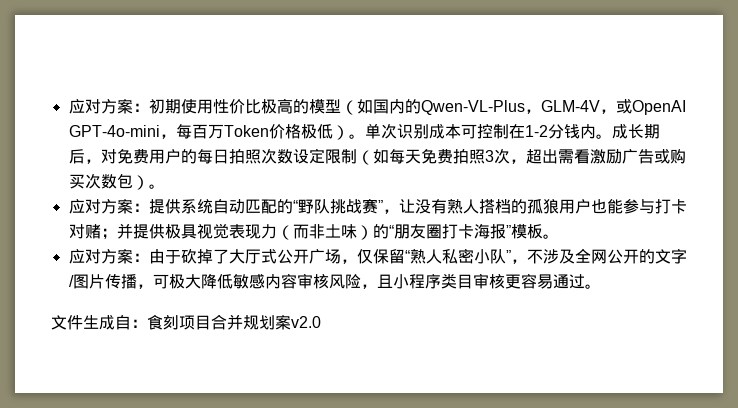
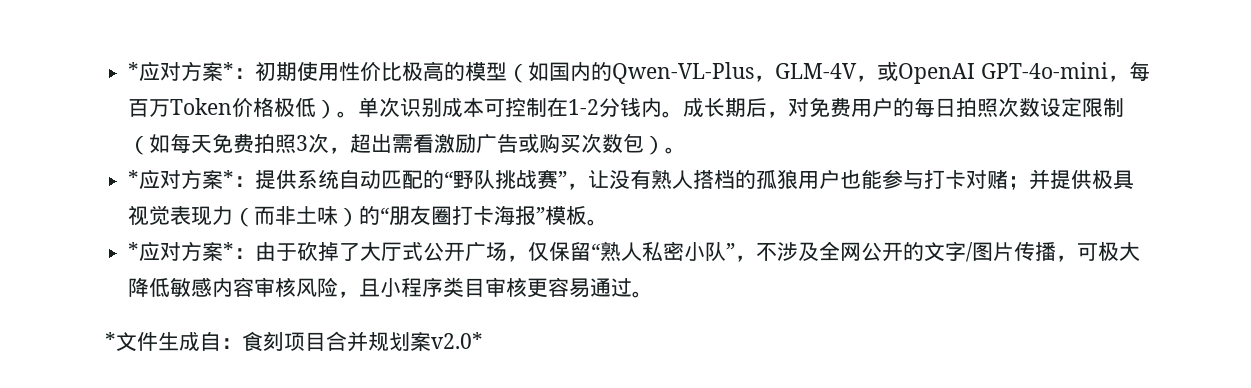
- 应对方案：初期使用性价比极高的模型（如国内的Qwen-VL-Plus，GLM-4V，或OpenAI GPT-4o-mini，每百万Token价格极低）。
+ *应对方案*：初期使用性价比极高的模型（如国内的Qwen-VL-Plus，GLM-4V，或OpenAI GPT-4o-mini，每百万Token价格极低）。
- 应对方案：提供系统自动匹配的“野队挑战赛”，让没有熟人搭档的孤狼用户也能参与打卡对赌；并提供极具视觉表现力（而非土味）的“朋友圈打卡海报”模板。
+ *应对方案*：提供系统自动匹配的“野队挑战赛”，让没有熟人搭档的孤狼用户也能参与打卡对赌；并提供极具视觉表现力（而非土味）的“朋友圈打卡海报”模板。
- 应对方案：由于砍掉了大厅式公开广场，仅保留“熟人私密小队”，不涉及全网公开的文字/图片传播，可极大降低敏感内容审核风险，且小程序类目审核更容易通过。
+ *应对方案*：由于砍掉了大厅式公开广场，仅保留“熟人私密小队”，不涉及全网公开的文字/图片传播，可极大降低敏感内容审核风险，且小程序类目审核更容易通过。
- 文件生成自：食刻项目合并规划案v2.0
+ *文件生成自：食刻项目合并规划案v2.0*

